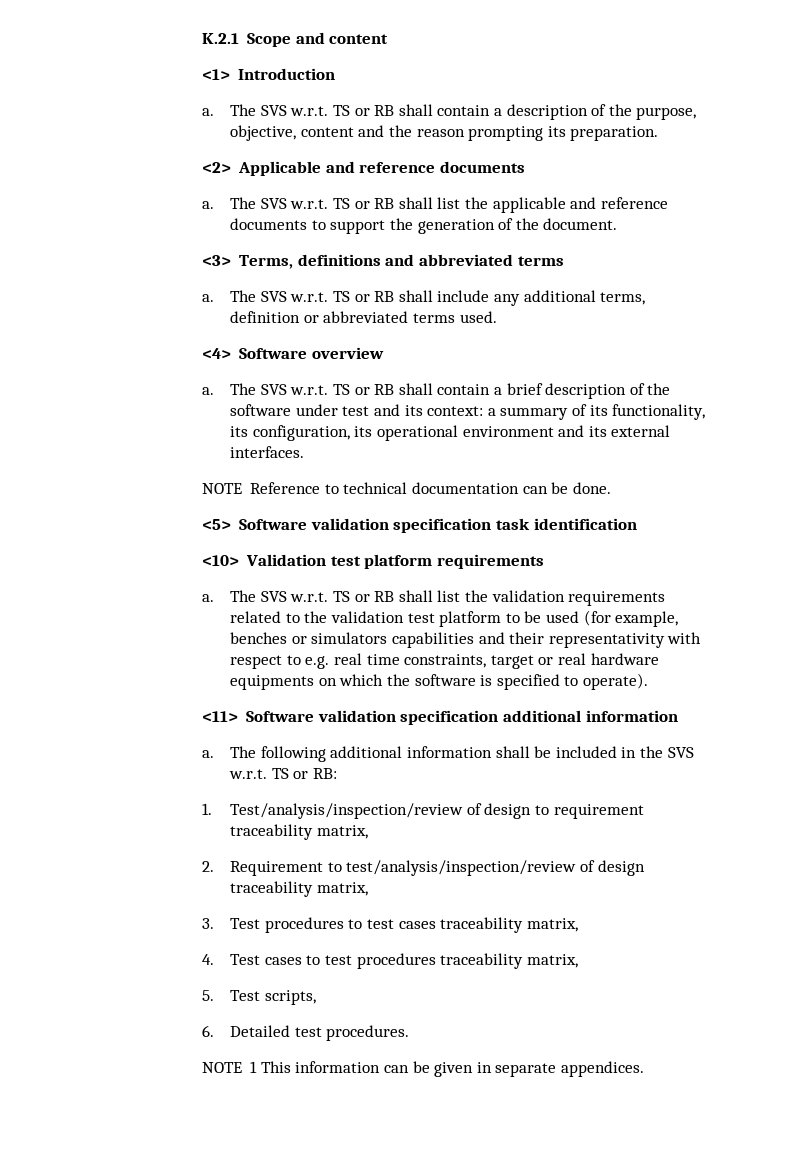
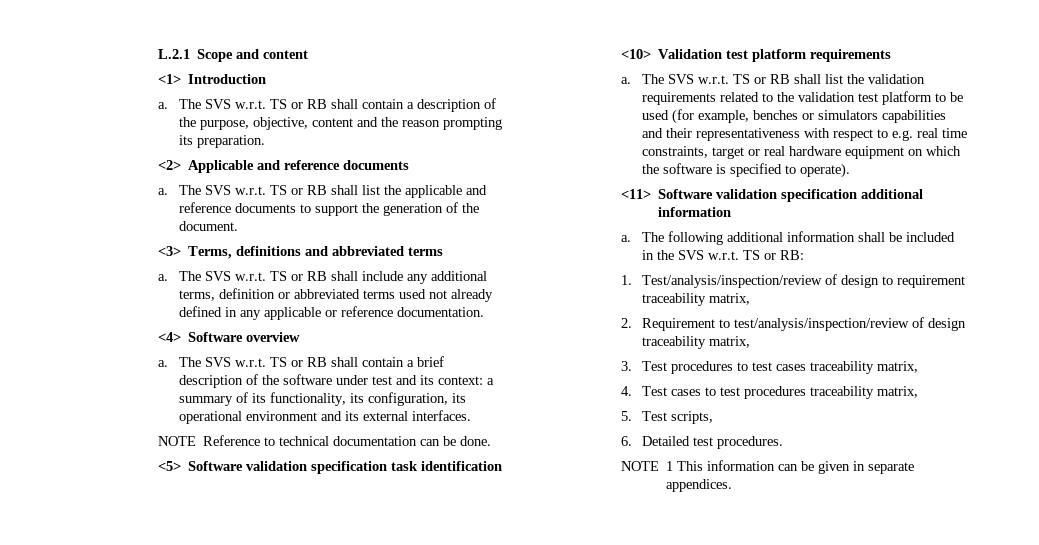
- K.2.1 Scope and content
+ L.2.1 Scope and content
- The SVS w.r.t. TS or RB shall include any additional terms, definition or abbreviated terms used.
+ The SVS w.r.t. TS or RB shall include any additional terms, definition or abbreviated terms used not already defined in any applicable or reference documentation.
- The SVS w.r.t. TS or RB shall list the validation requirements related to the validation test platform to be used (for example, benches or simulators capabilities and their representativity with respect to e.g. real time constraints, target or real hardware equipments on which the software is specified to operate).
+ The SVS w.r.t. TS or RB shall list the validation requirements related to the validation test platform to be used (for example, benches or simulators capabilities and their representativeness with respect to e.g. real time constraints, target or real hardware equipment on which the software is specified to operate).

